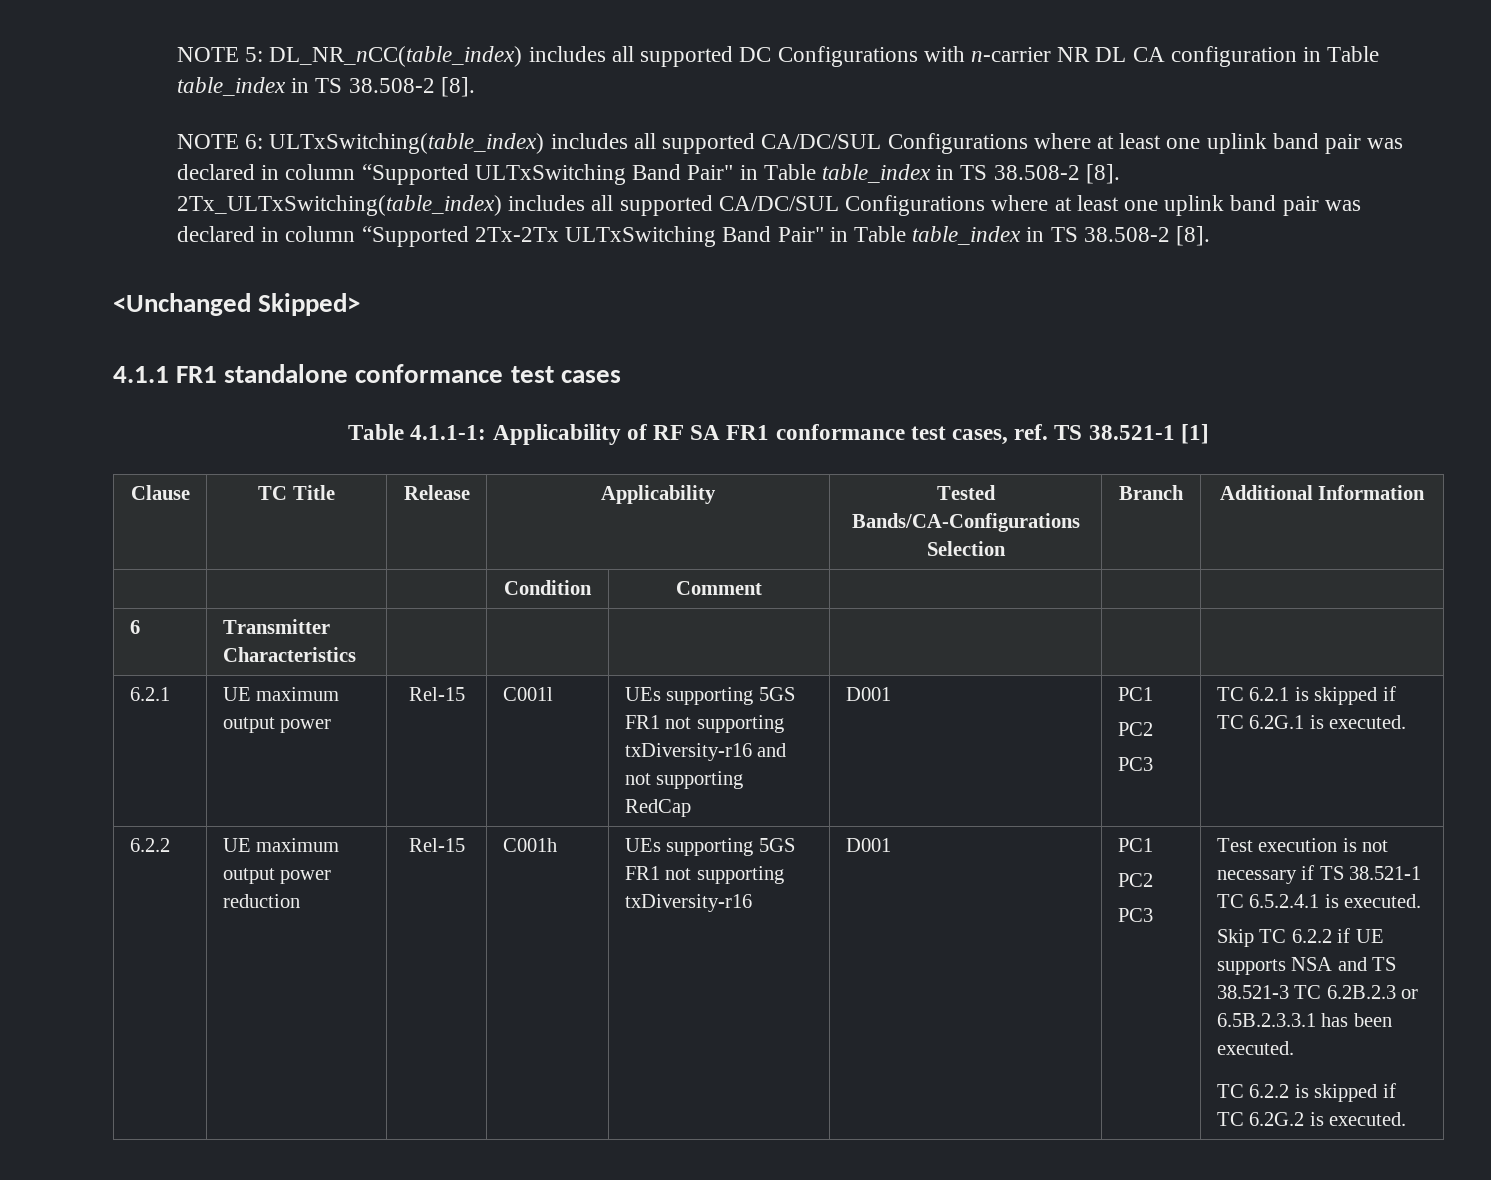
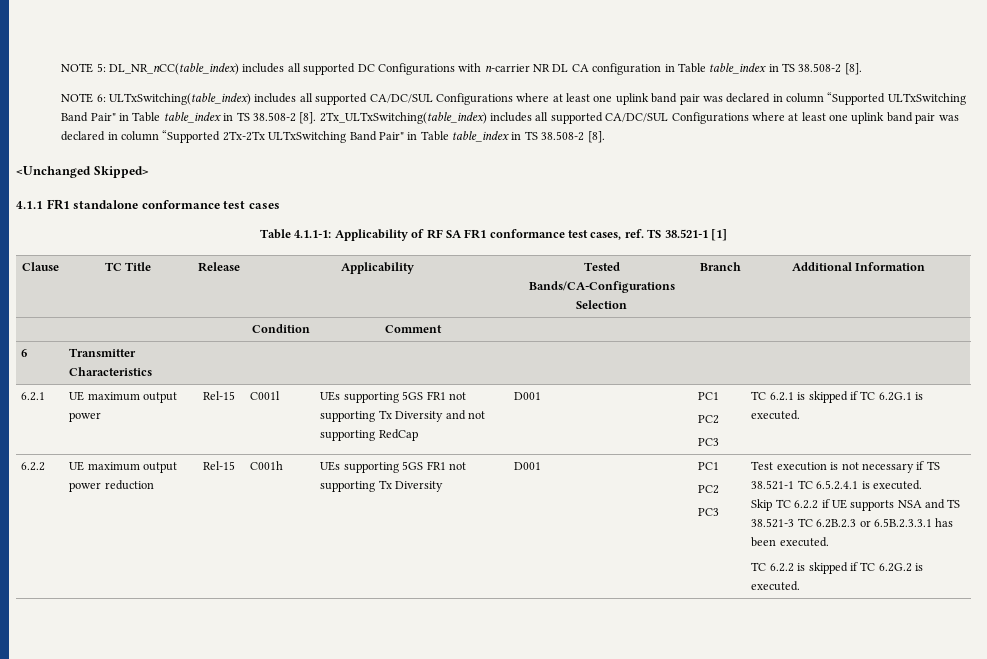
- 6.2.1 | UE maximum output power | Rel-15 | C001l | UEs supporting 5GS FR1 not supporting txDiversity-r16 and not supporting RedCap | D001 | PC1
+ 6.2.1 | UE maximum output power | Rel-15 | C001l | UEs supporting 5GS FR1 not supporting Tx Diversity and not supporting RedCap | D001 | PC1
- C001h | UEs supporting 5GS FR1 not supporting txDiversity-r16
+ C001h | UEs supporting 5GS FR1 not supporting Tx Diversity

